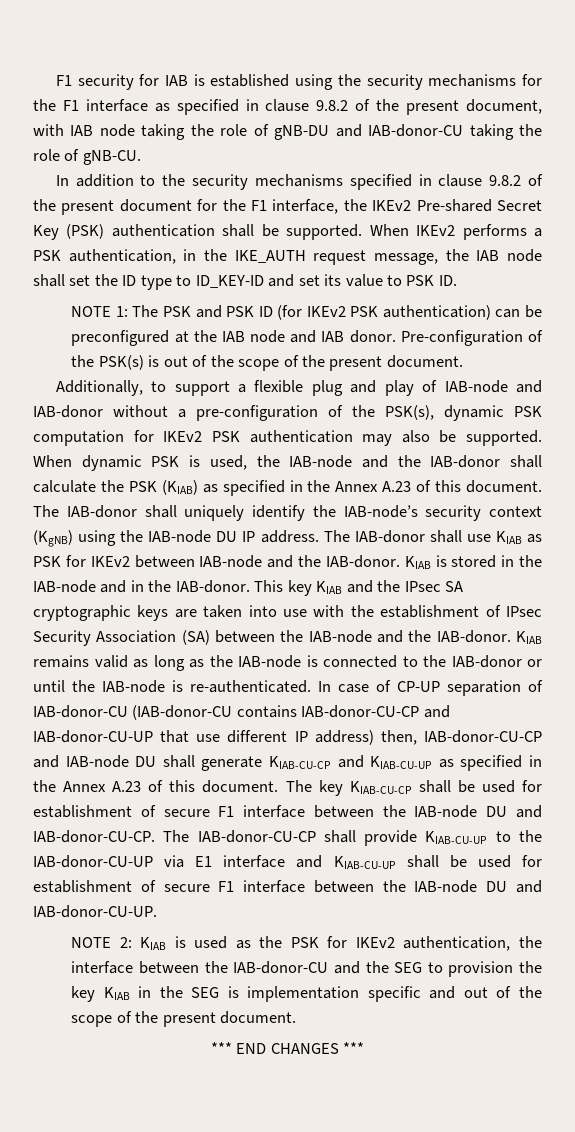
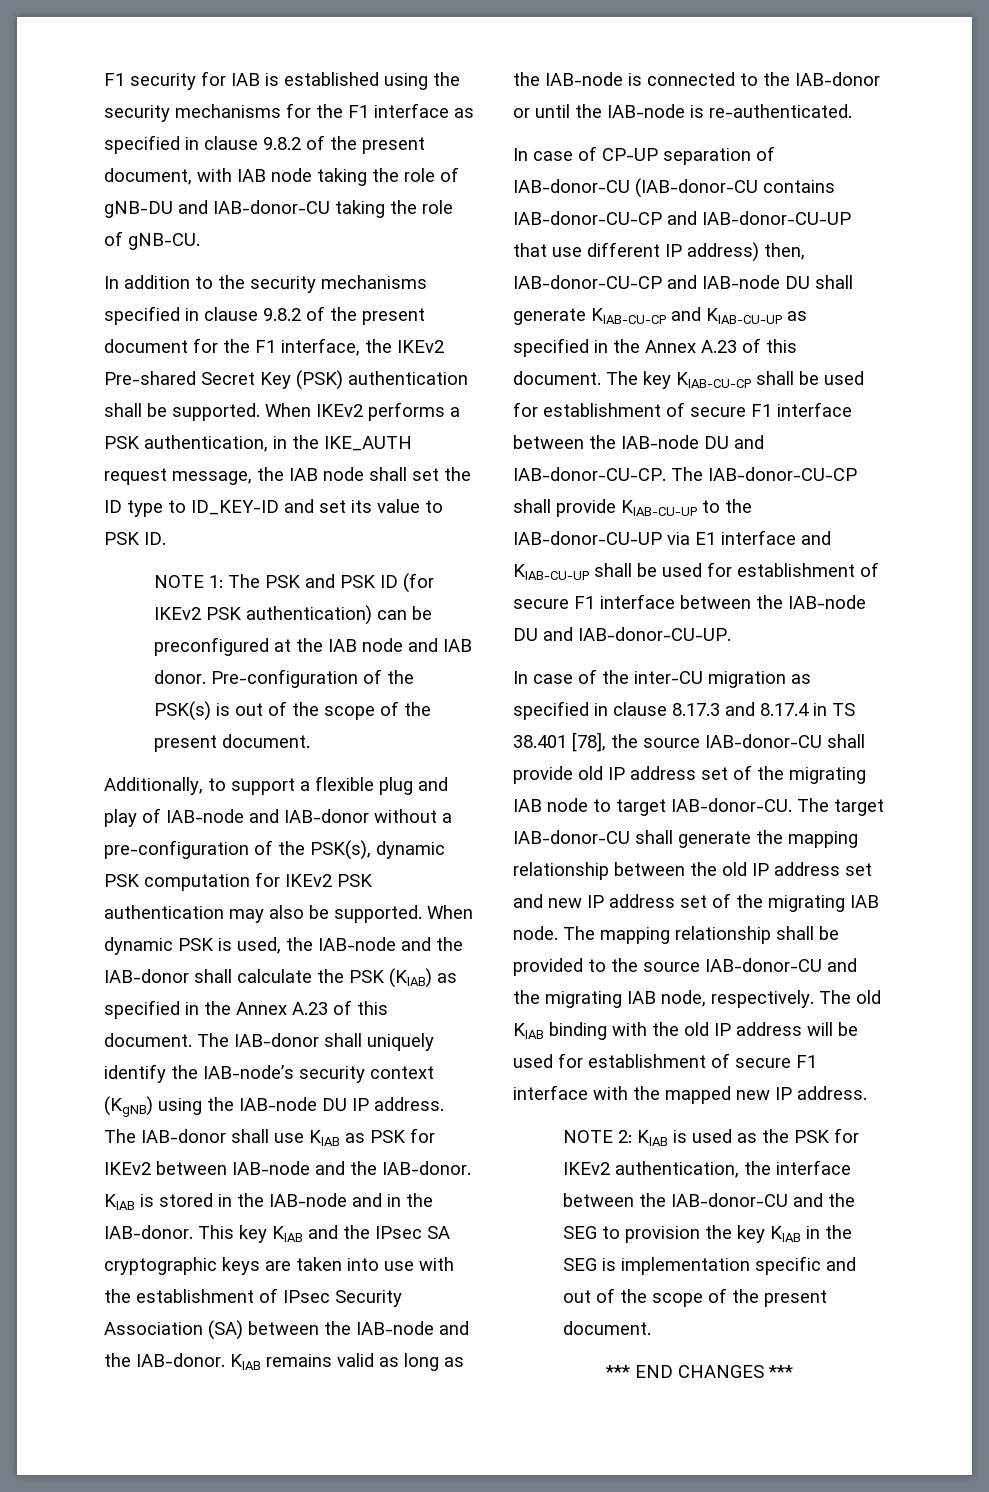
- KIAB remains valid as long as the IAB-node is connected to the IAB-donor or until the IAB-node is re-authenticated. In case of CP-UP separation of IAB-donor-CU (IAB-donor-CU contains IAB-donor-CU-CP and IAB-donor-CU-UP that use different IP address) then, IAB-donor-CU-CP and IAB-node DU shall generate KIAB-CU-CP and KIAB-CU-UP as specified in the Annex A.23 of this document.
+ KIAB remains valid as long as the IAB-node is connected to the IAB-donor or until the IAB-node is re-authenticated.
+ In case of CP-UP separation of IAB-donor-CU (IAB-donor-CU contains IAB-donor-CU-CP and IAB-donor-CU-UP that use different IP address) then, IAB-donor-CU-CP and IAB-node DU shall generate KIAB-CU-CP and KIAB-CU-UP as specified in the Annex A.23 of this document.
+ In case of the inter-CU migration as specified in clause 8.17.3 and 8.17.4 in TS 38.401 [78], the source IAB-donor-CU shall provide old IP address set of the migrating IAB node to target IAB-donor-CU. The target IAB-donor-CU shall generate the mapping relationship between the old IP address set and new IP address set of the migrating IAB node. The mapping relationship shall be provided to the source IAB-donor-CU and the migrating IAB node, respectively. The old KIAB binding with the old IP address will be used for establishment of secure F1 interface with the mapped new IP address.

